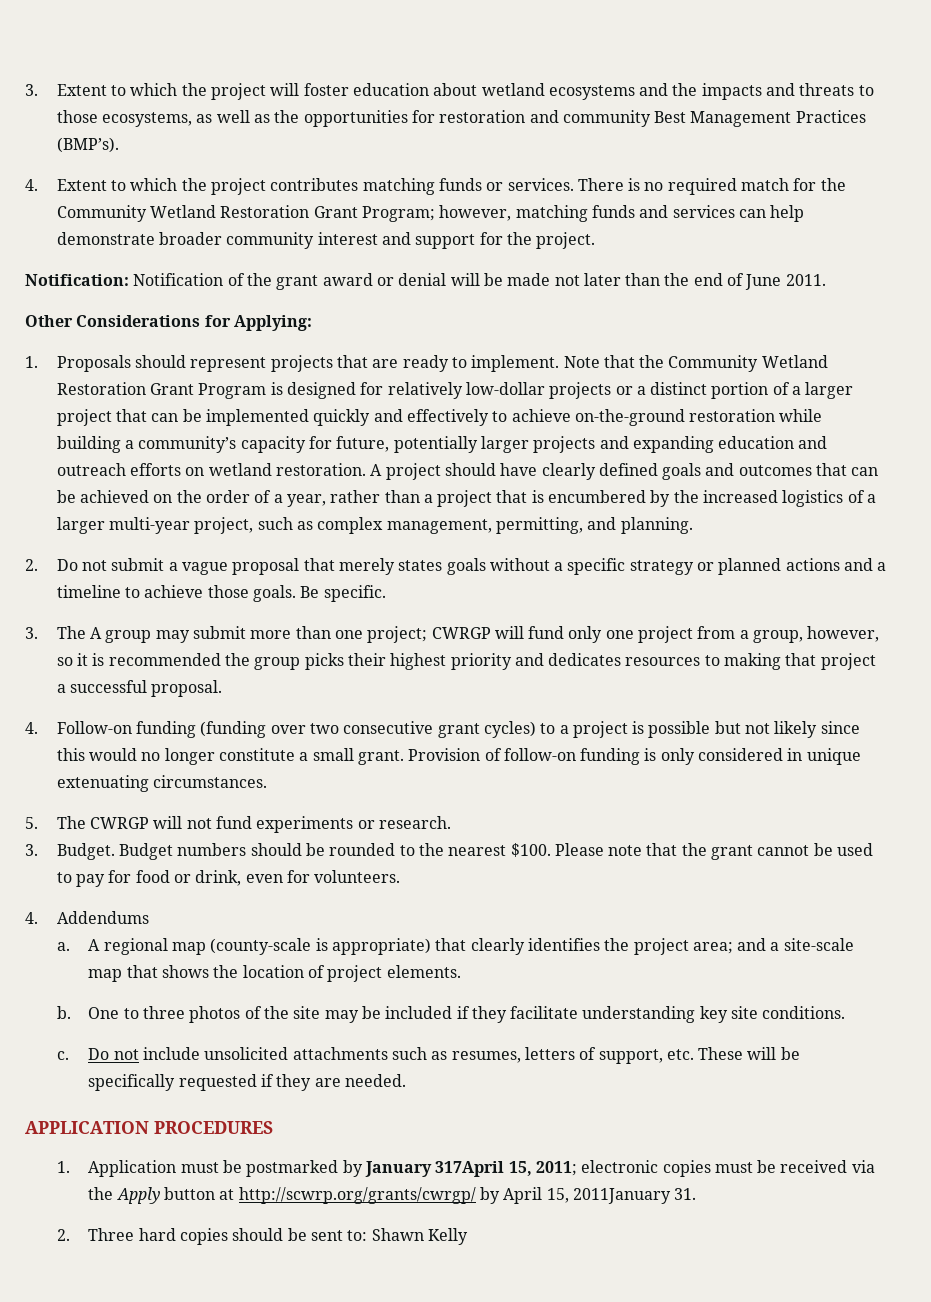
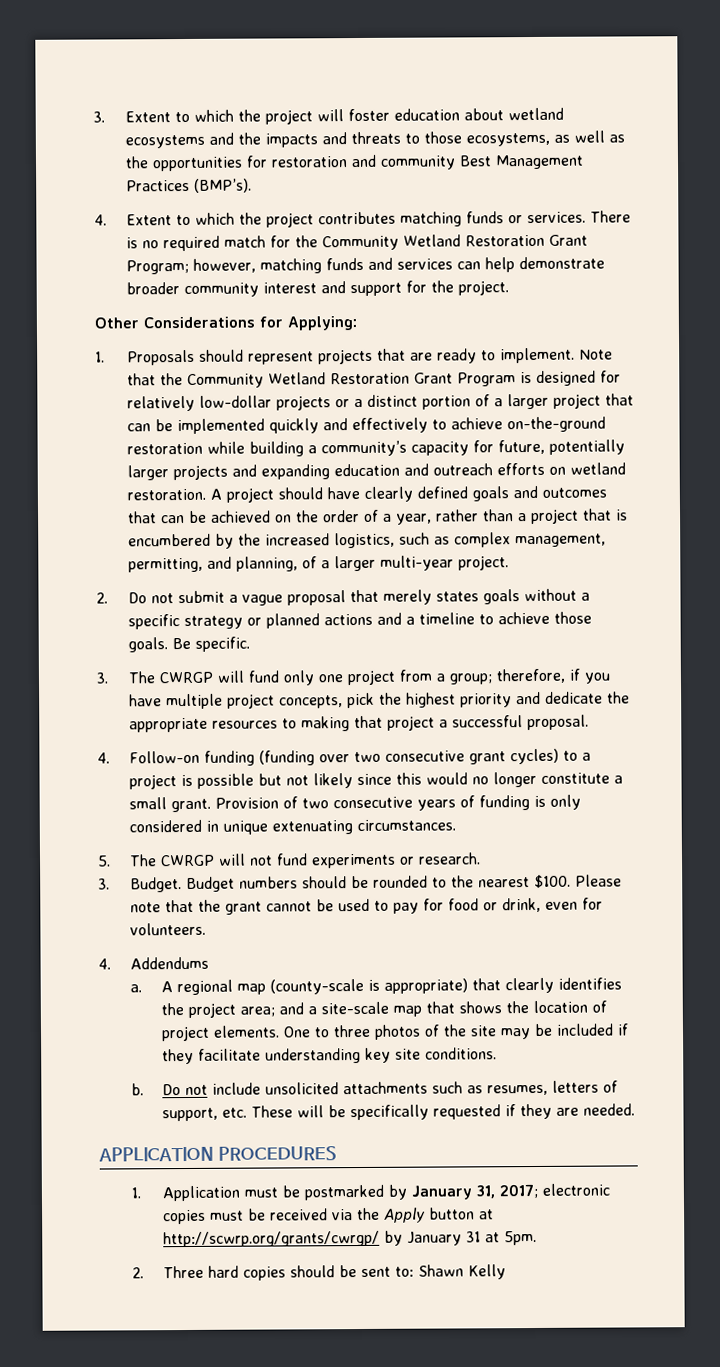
- Notification: Notification of the grant award or denial will be made not later than the end of June 2011.
- A project should have clearly defined goals and outcomes that can be achieved on the order of a year, rather than a project that is encumbered by the increased logistics of a larger multi-year project, such as complex management, permitting, and planning.
+ A project should have clearly defined goals and outcomes that can be achieved on the order of a year, rather than a project that is encumbered by the increased logistics, such as complex management, permitting, and planning, of a larger multi-year project.
- 3. The A group may submit more than one project; CWRGP will fund only one project from a group, however, so it is recommended the group picks their highest priority and dedicates resources to making that project a successful proposal.
+ 3. The CWRGP will fund only one project from a group; therefore, if you have multiple project concepts, pick the highest priority and dedicate the appropriate resources to making that project a successful proposal.
- Provision of follow-on funding is only considered in unique extenuating circumstances.
+ Provision of two consecutive years of funding is only considered in unique extenuating circumstances.
- A regional map (county-scale is appropriate) that clearly identifies the project area; and a site-scale map that shows the location of project elements.
- b. One to three photos of the site may be included if they facilitate understanding key site conditions.
+ A regional map (county-scale is appropriate) that clearly identifies the project area; and a site-scale map that shows the location of project elements. One to three photos of the site may be included if they facilitate understanding key site conditions.
- c.
+ b.
- 1. Application must be postmarked by January 317April 15, 2011; electronic copies must be received via the Apply button at http://scwrp.org/grants/cwrgp/ by April 15, 2011January 31.
+ 1. Application must be postmarked by January 31, 2017; electronic copies must be received via the Apply button at http://scwrp.org/grants/cwrgp/ by January 31 at 5pm.

